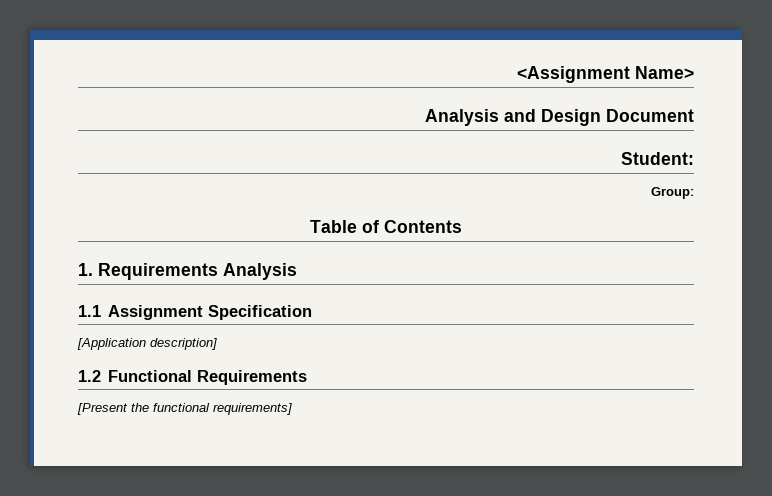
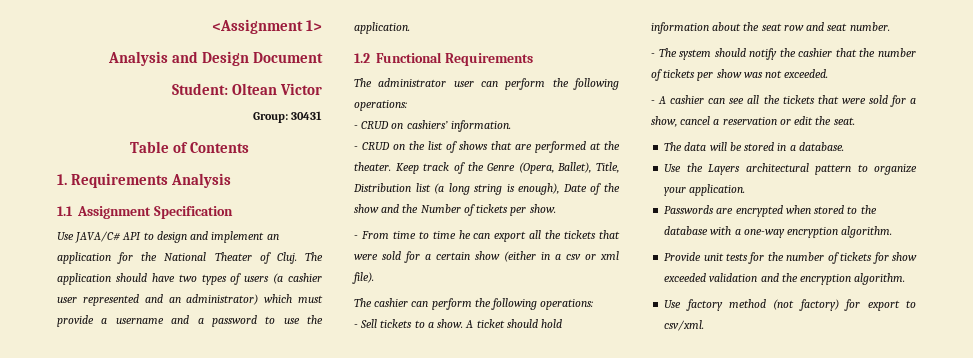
- <Assignment Name>
+ <Assignment 1>
- Student:
+ Student: Oltean Victor
- Group:
+ Group: 30431
- [Application description]
+ Use JAVA/C# API to design and implement an application for the National Theater of Cluj. The application should have two types of users (a cashier user represented and an administrator) which must provide a username and a password to use the application.
  1.2 Functional Requirements
- [Present the functional requirements]
+ The administrator user can perform the following operations:
+ - CRUD on cashiers’ information.
+ - CRUD on the list of shows that are performed at the theater. Keep track of the Genre (Opera, Ballet), Title, Distribution list (a long string is enough), Date of the show and the Number of tickets per show.
+ - From time to time he can export all the tickets that were sold for a certain show (either in a csv or xml file).
+ The cashier can perform the following operations:
+ - Sell tickets to a show. A ticket should hold information about the seat row and seat number.
+ - The system should notify the cashier that the number of tickets per show was not exceeded.
+ - A cashier can see all the tickets that were sold for a show, cancel a reservation or edit the seat.
+ The data will be stored in a database.
+ Use the Layers architectural pattern to organize your application.
+ Passwords are encrypted when stored to the database with a one-way encryption algorithm.
+ Provide unit tests for the number of tickets for show exceeded validation and the encryption algorithm.
+ Use factory method (not factory) for export to csv/xml.

